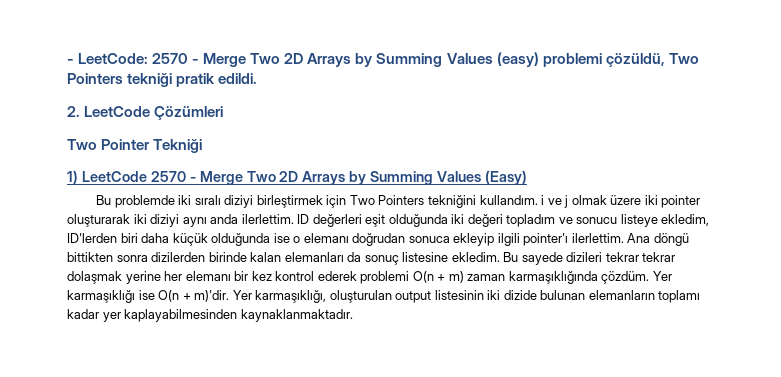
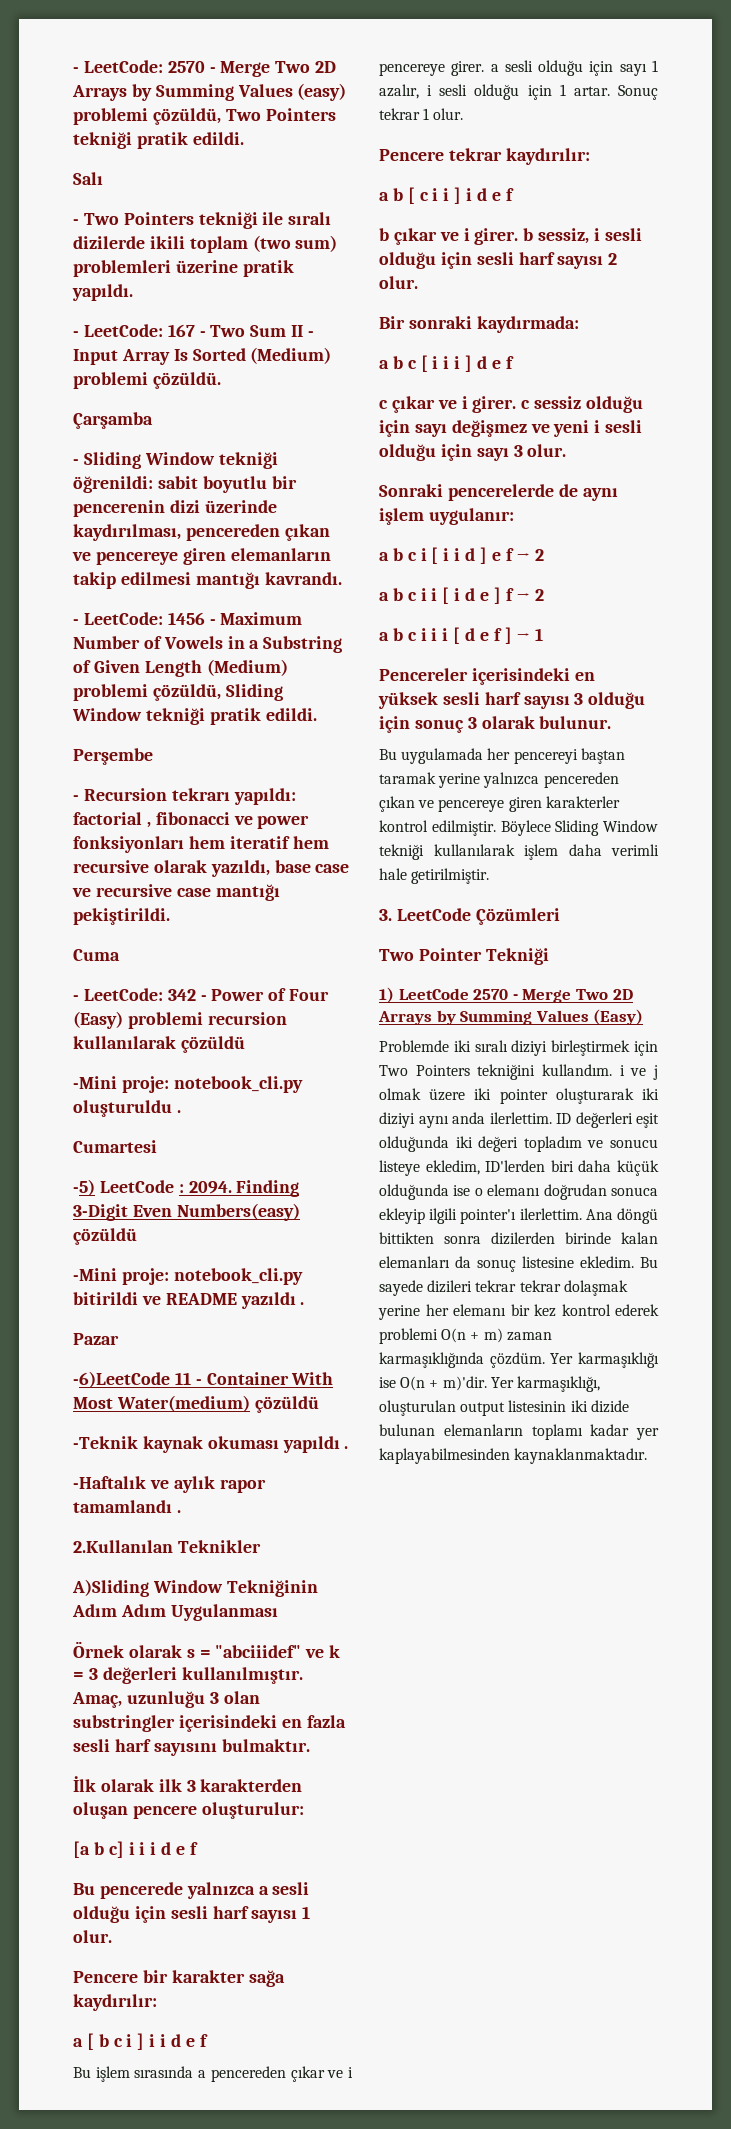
- 2. LeetCode Çözümleri
+ Salı
+ - Two Pointers tekniği ile sıralı dizilerde ikili toplam (two sum) problemleri üzerine pratik yapıldı.
+ - LeetCode: 167 - Two Sum II - Input Array Is Sorted (Medium) problemi çözüldü.
+ Çarşamba
+ - Sliding Window tekniği öğrenildi: sabit boyutlu bir pencerenin dizi üzerinde kaydırılması, pencereden çıkan ve pencereye giren elemanların takip edilmesi mantığı kavrandı.
+ - LeetCode: 1456 - Maximum Number of Vowels in a Substring of Given Length (Medium) problemi çözüldü, Sliding Window tekniği pratik edildi.
+ Perşembe
+ - Recursion tekrarı yapıldı: factorial , fibonacci ve power fonksiyonları hem iteratif hem recursive olarak yazıldı, base case ve recursive case mantığı pekiştirildi.
+ Cuma
+ - LeetCode: 342 - Power of Four (Easy) problemi recursion kullanılarak çözüldü
+ -Mini proje: notebook_cli.py oluşturuldu .
+ Cumartesi
+ -5) LeetCode : 2094. Finding 3-Digit Even Numbers(easy) çözüldü
+ -Mini proje: notebook_cli.py bitirildi ve README yazıldı .
+ Pazar
+ -6)LeetCode 11 - Container With Most Water(medium) çözüldü
+ -Teknik kaynak okuması yapıldı .
+ -Haftalık ve aylık rapor tamamlandı .
+ 2.Kullanılan Teknikler
+ A)Sliding Window Tekniğinin Adım Adım Uygulanması
+ Örnek olarak s = "abciiidef" ve k = 3 değerleri kullanılmıştır. Amaç, uzunluğu 3 olan substringler içerisindeki en fazla sesli harf sayısını bulmaktır.
+ İlk olarak ilk 3 karakterden oluşan pencere oluşturulur:
+ [a b c] i i i d e f
+ Bu pencerede yalnızca a sesli olduğu için sesli harf sayısı 1 olur.
+ Pencere bir karakter sağa kaydırılır:
+ a [ b c i ] i i d e f
+ Bu işlem sırasında a pencereden çıkar ve i pencereye girer. a sesli olduğu için sayı 1 azalır, i sesli olduğu için 1 artar. Sonuç tekrar 1 olur.
+ Pencere tekrar kaydırılır:
+ a b [ c i i ] i d e f
+ b çıkar ve i girer. b sessiz, i sesli olduğu için sesli harf sayısı 2 olur.
+ Bir sonraki kaydırmada:
+ a b c [ i i i ] d e f
+ c çıkar ve i girer. c sessiz olduğu için sayı değişmez ve yeni i sesli olduğu için sayı 3 olur.
+ Sonraki pencerelerde de aynı işlem uygulanır:
+ a b c i [ i i d ] e f → 2
+ a b c i i [ i d e ] f → 2
+ a b c i i i [ d e f ] → 1
+ Pencereler içerisindeki en yüksek sesli harf sayısı 3 olduğu için sonuç 3 olarak bulunur.
+ Bu uygulamada her pencereyi baştan taramak yerine yalnızca pencereden çıkan ve pencereye giren karakterler kontrol edilmiştir. Böylece Sliding Window tekniği kullanılarak işlem daha verimli hale getirilmiştir.
+ 3. LeetCode Çözümleri
- Bu problemde iki sıralı diziyi birleştirmek için Two Pointers tekniğini kullandım. i ve j olmak üzere iki pointer oluşturarak iki diziyi aynı anda ilerlettim.
+ Problemde iki sıralı diziyi birleştirmek için Two Pointers tekniğini kullandım. i ve j olmak üzere iki pointer oluşturarak iki diziyi aynı anda ilerlettim.

